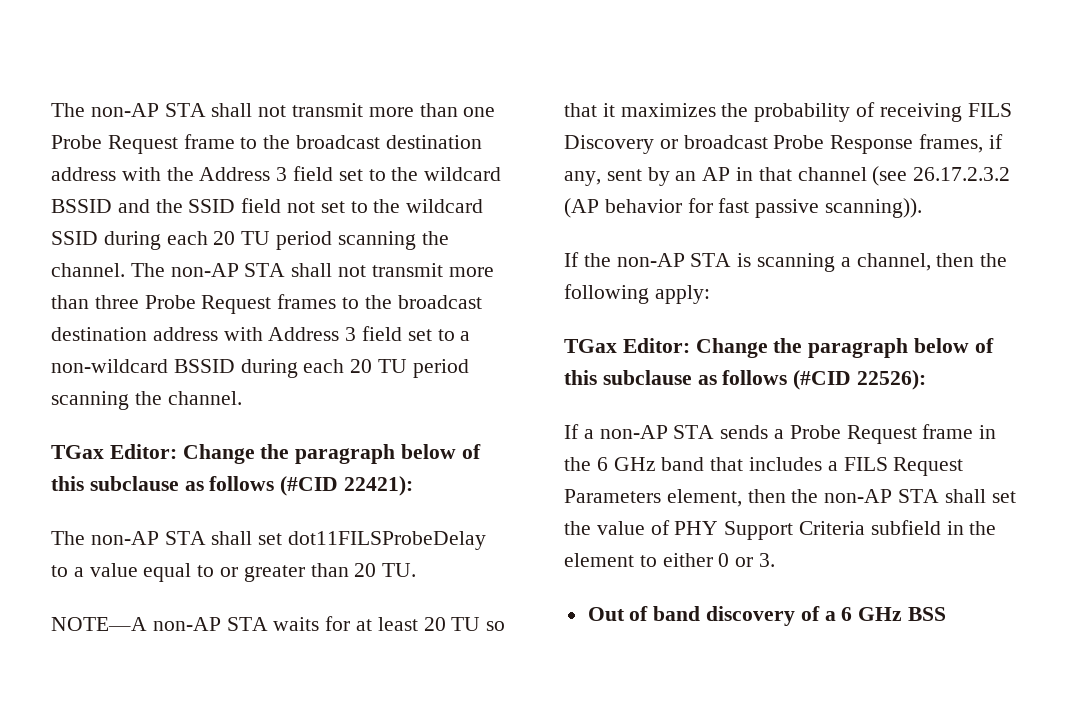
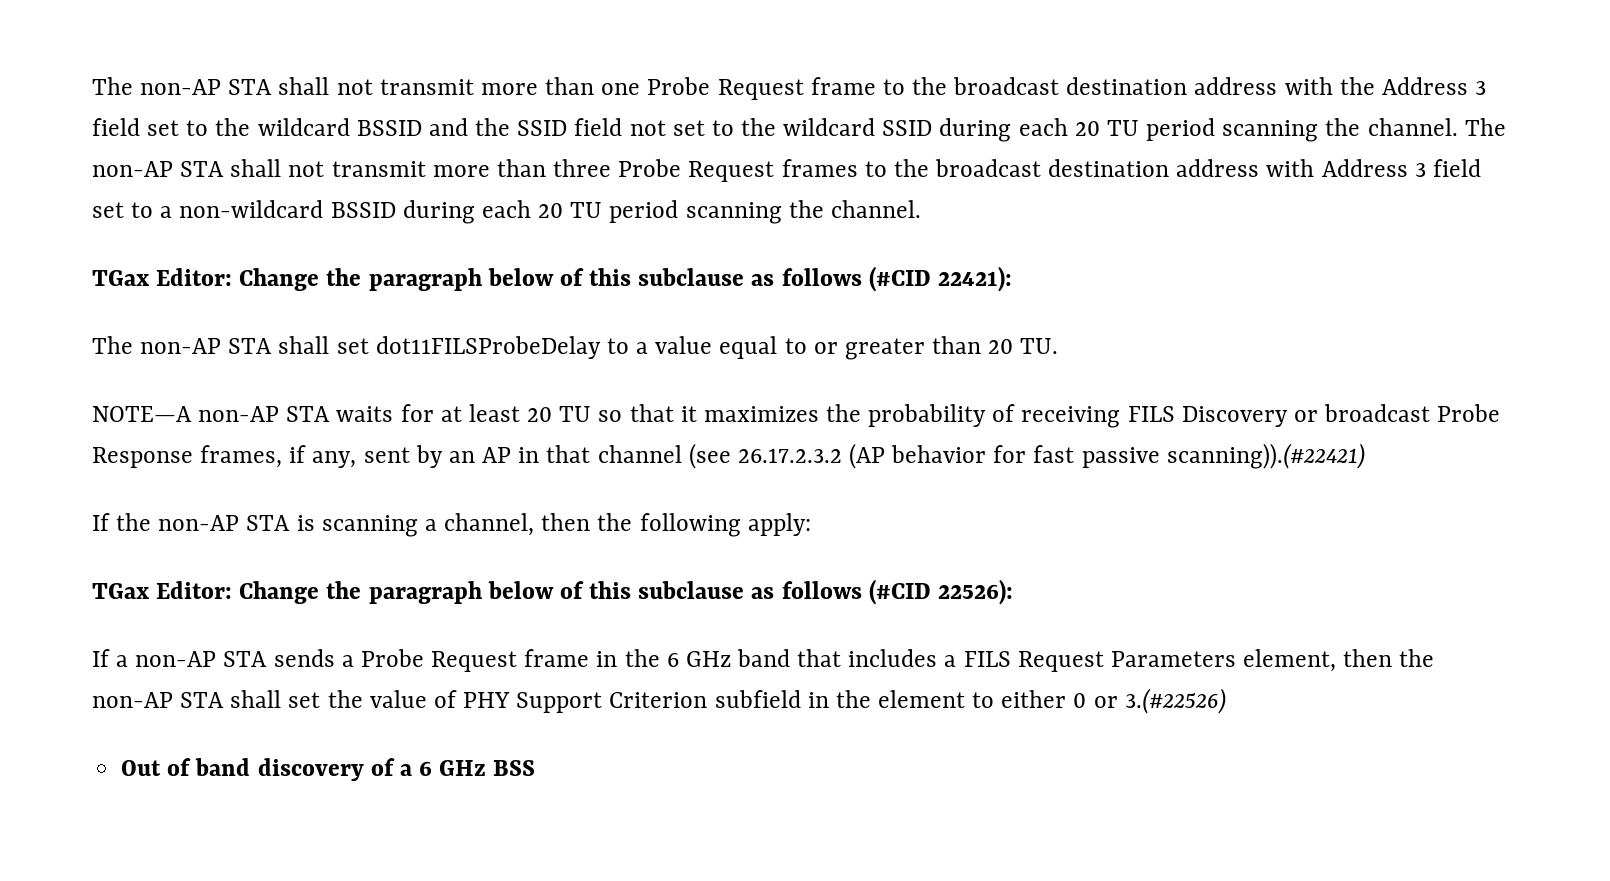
- NOTE—A non-AP STA waits for at least 20 TU so that it maximizes the probability of receiving FILS Discovery or broadcast Probe Response frames, if any, sent by an AP in that channel (see 26.17.2.3.2 (AP behavior for fast passive scanning)).
+ NOTE—A non-AP STA waits for at least 20 TU so that it maximizes the probability of receiving FILS Discovery or broadcast Probe Response frames, if any, sent by an AP in that channel (see 26.17.2.3.2 (AP behavior for fast passive scanning)).(#22421)
- If a non-AP STA sends a Probe Request frame in the 6 GHz band that includes a FILS Request Parameters element, then the non-AP STA shall set the value of PHY Support Criteria subfield in the element to either 0 or 3.
+ If a non-AP STA sends a Probe Request frame in the 6 GHz band that includes a FILS Request Parameters element, then the non-AP STA shall set the value of PHY Support Criterion subfield in the element to either 0 or 3.(#22526)

